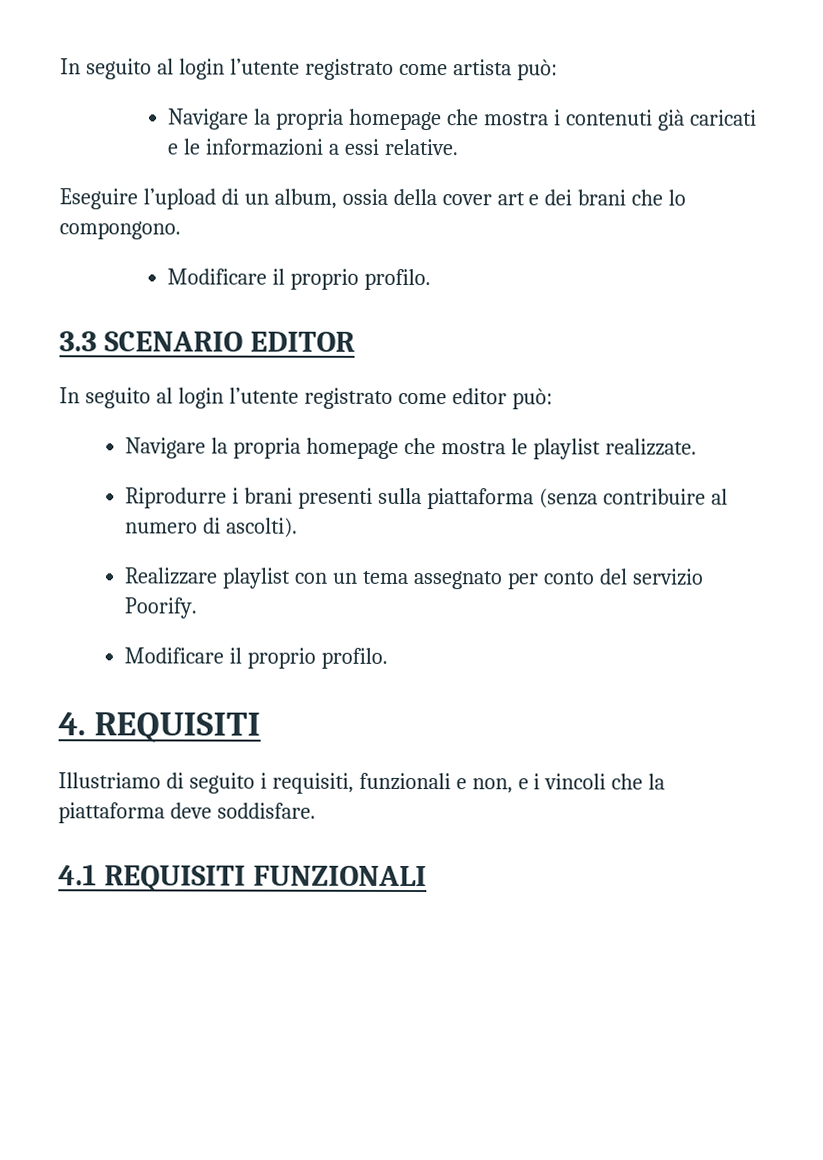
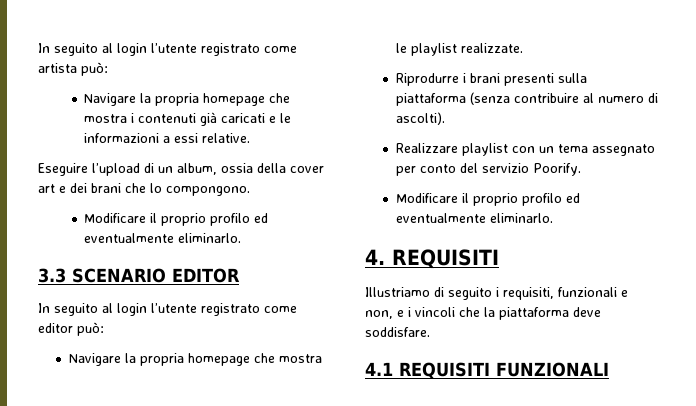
  Eseguire l’upload di un album, ossia della cover art e dei brani che lo compongono.
- Modificare il proprio profilo.
+ Modificare il proprio profilo ed eventualmente eliminarlo.
  Realizzare playlist con un tema assegnato per conto del servizio Poorify.
- Modificare il proprio profilo.
+ Modificare il proprio profilo ed eventualmente eliminarlo.

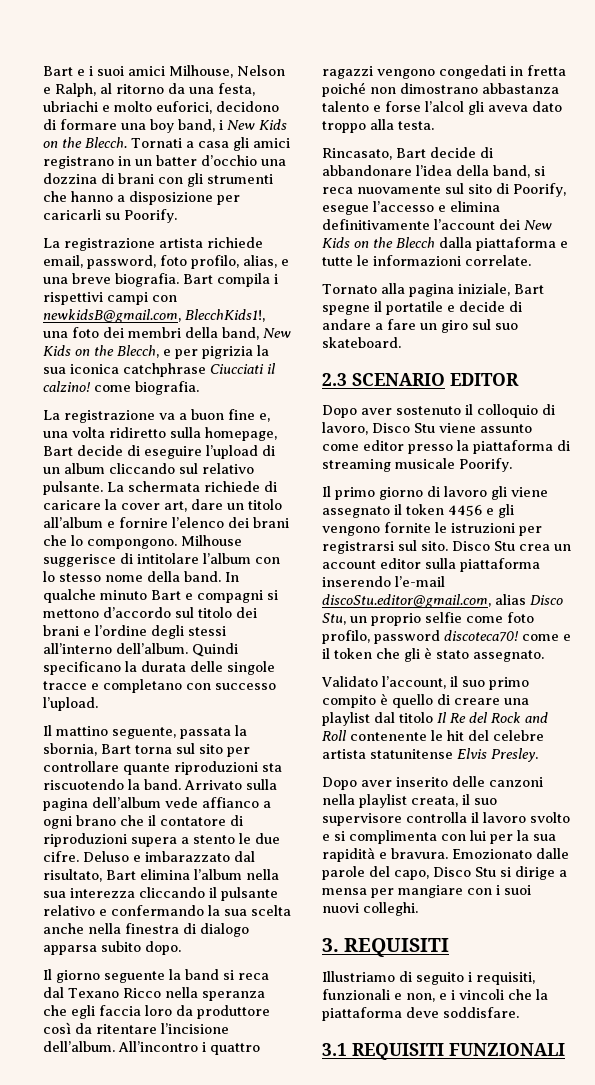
- In seguito al login l’utente registrato come artista può:
- Navigare la propria homepage che mostra i contenuti già caricati e le informazioni a essi relative.
- Eseguire l’upload di un album, ossia della cover art e dei brani che lo compongono.
- Modificare il proprio profilo ed eventualmente eliminarlo.
- 3.3 SCENARIO EDITOR
- In seguito al login l’utente registrato come editor può:
- Navigare la propria homepage che mostra le playlist realizzate.
- Riprodurre i brani presenti sulla piattaforma (senza contribuire al numero di ascolti).
- Realizzare playlist con un tema assegnato per conto del servizio Poorify.
- Modificare il proprio profilo ed eventualmente eliminarlo.
- 4. REQUISITI
+ Bart e i suoi amici Milhouse, Nelson e Ralph, al ritorno da una festa, ubriachi e molto euforici, decidono di formare una boy band, i New Kids on the Blecch. Tornati a casa gli amici registrano in un batter d’occhio una dozzina di brani con gli strumenti che hanno a disposizione per caricarli su Poorify.
+ La registrazione artista richiede email, password, foto profilo, alias, e una breve biografia. Bart compila i rispettivi campi con newkidsB@gmail.com, BlecchKids1!, una foto dei membri della band, New Kids on the Blecch, e per pigrizia la sua iconica catchphrase Ciucciati il calzino! come biografia.
+ La registrazione va a buon fine e, una volta ridiretto sulla homepage, Bart decide di eseguire l’upload di un album cliccando sul relativo pulsante. La schermata richiede di caricare la cover art, dare un titolo all’album e fornire l’elenco dei brani che lo compongono. Milhouse suggerisce di intitolare l’album con lo stesso nome della band. In qualche minuto Bart e compagni si mettono d’accordo sul titolo dei brani e l’ordine degli stessi all’interno dell’album. Quindi specificano la durata delle singole tracce e completano con successo l’upload.
+ Il mattino seguente, passata la sbornia, Bart torna sul sito per controllare quante riproduzioni sta riscuotendo la band. Arrivato sulla pagina dell’album vede affianco a ogni brano che il contatore di riproduzioni supera a stento le due cifre. Deluso e imbarazzato dal risultato, Bart elimina l’album nella sua interezza cliccando il pulsante relativo e confermando la sua scelta anche nella finestra di dialogo apparsa subito dopo.
+ Il giorno seguente la band si reca dal Texano Ricco nella speranza che egli faccia loro da produttore così da ritentare l’incisione dell’album. All’incontro i quattro ragazzi vengono congedati in fretta poiché non dimostrano abbastanza talento e forse l’alcol gli aveva dato troppo alla testa.
+ Rincasato, Bart decide di abbandonare l’idea della band, si reca nuovamente sul sito di Poorify, esegue l’accesso e elimina definitivamente l’account dei New Kids on the Blecch dalla piattaforma e tutte le informazioni correlate.
+ Tornato alla pagina iniziale, Bart spegne il portatile e decide di andare a fare un giro sul suo skateboard.
+ 2.3 SCENARIO EDITOR
+ Dopo aver sostenuto il colloquio di lavoro, Disco Stu viene assunto come editor presso la piattaforma di streaming musicale Poorify.
+ Il primo giorno di lavoro gli viene assegnato il token 4456 e gli vengono fornite le istruzioni per registrarsi sul sito. Disco Stu crea un account editor sulla piattaforma inserendo l’e-mail discoStu.editor@gmail.com, alias Disco Stu, un proprio selfie come foto profilo, password discoteca70! come e il token che gli è stato assegnato.
+ Validato l’account, il suo primo compito è quello di creare una playlist dal titolo Il Re del Rock and Roll contenente le hit del celebre artista statunitense Elvis Presley.
+ Dopo aver inserito delle canzoni nella playlist creata, il suo supervisore controlla il lavoro svolto e si complimenta con lui per la sua rapidità e bravura. Emozionato dalle parole del capo, Disco Stu si dirige a mensa per mangiare con i suoi nuovi colleghi.
+ 3. REQUISITI
- 4.1 REQUISITI FUNZIONALI
+ 3.1 REQUISITI FUNZIONALI

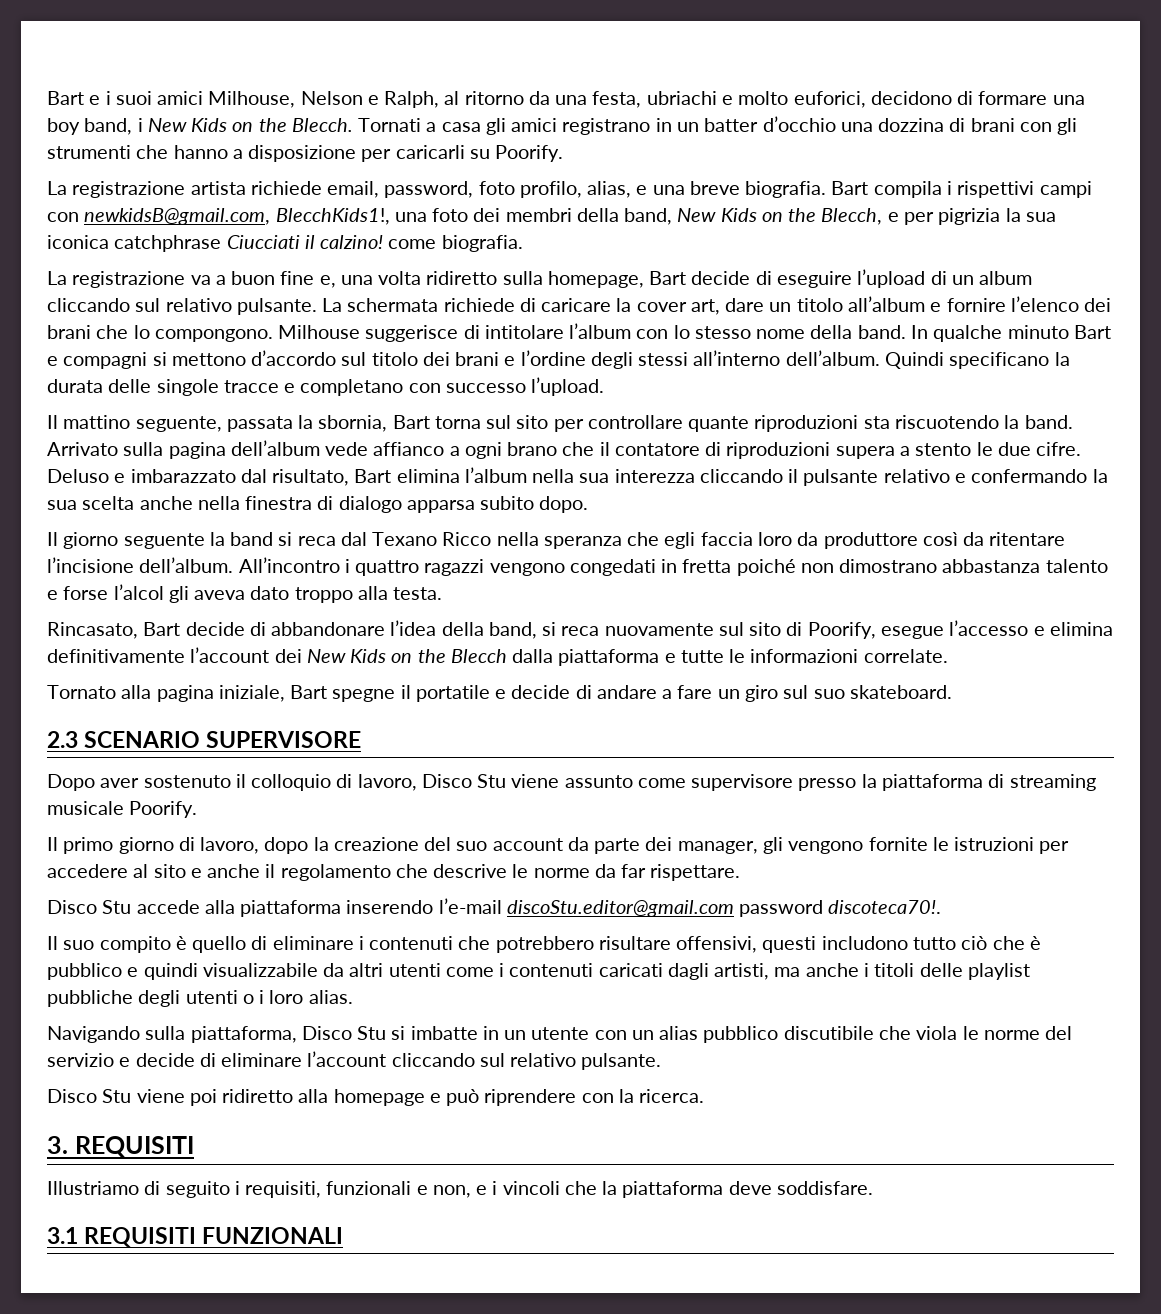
- 2.3 SCENARIO EDITOR
+ 2.3 SCENARIO SUPERVISORE
- Dopo aver sostenuto il colloquio di lavoro, Disco Stu viene assunto come editor presso la piattaforma di streaming musicale Poorify.
+ Dopo aver sostenuto il colloquio di lavoro, Disco Stu viene assunto come supervisore presso la piattaforma di streaming musicale Poorify.
- Il primo giorno di lavoro gli viene assegnato il token 4456 e gli vengono fornite le istruzioni per registrarsi sul sito. Disco Stu crea un account editor sulla piattaforma inserendo l’e-mail discoStu.editor@gmail.com, alias Disco Stu, un proprio selfie come foto profilo, password discoteca70! come e il token che gli è stato assegnato.
- Validato l’account, il suo primo compito è quello di creare una playlist dal titolo Il Re del Rock and Roll contenente le hit del celebre artista statunitense Elvis Presley.
- Dopo aver inserito delle canzoni nella playlist creata, il suo supervisore controlla il lavoro svolto e si complimenta con lui per la sua rapidità e bravura. Emozionato dalle parole del capo, Disco Stu si dirige a mensa per mangiare con i suoi nuovi colleghi.
+ Il primo giorno di lavoro, dopo la creazione del suo account da parte dei manager, gli vengono fornite le istruzioni per accedere al sito e anche il regolamento che descrive le norme da far rispettare.
+ Disco Stu accede alla piattaforma inserendo l’e-mail discoStu.editor@gmail.com password discoteca70!.
+ Il suo compito è quello di eliminare i contenuti che potrebbero risultare offensivi, questi includono tutto ciò che è pubblico e quindi visualizzabile da altri utenti come i contenuti caricati dagli artisti, ma anche i titoli delle playlist pubbliche degli utenti o i loro alias.
+ Navigando sulla piattaforma, Disco Stu si imbatte in un utente con un alias pubblico discutibile che viola le norme del servizio e decide di eliminare l’account cliccando sul relativo pulsante.
+ Disco Stu viene poi ridiretto alla homepage e può riprendere con la ricerca.

